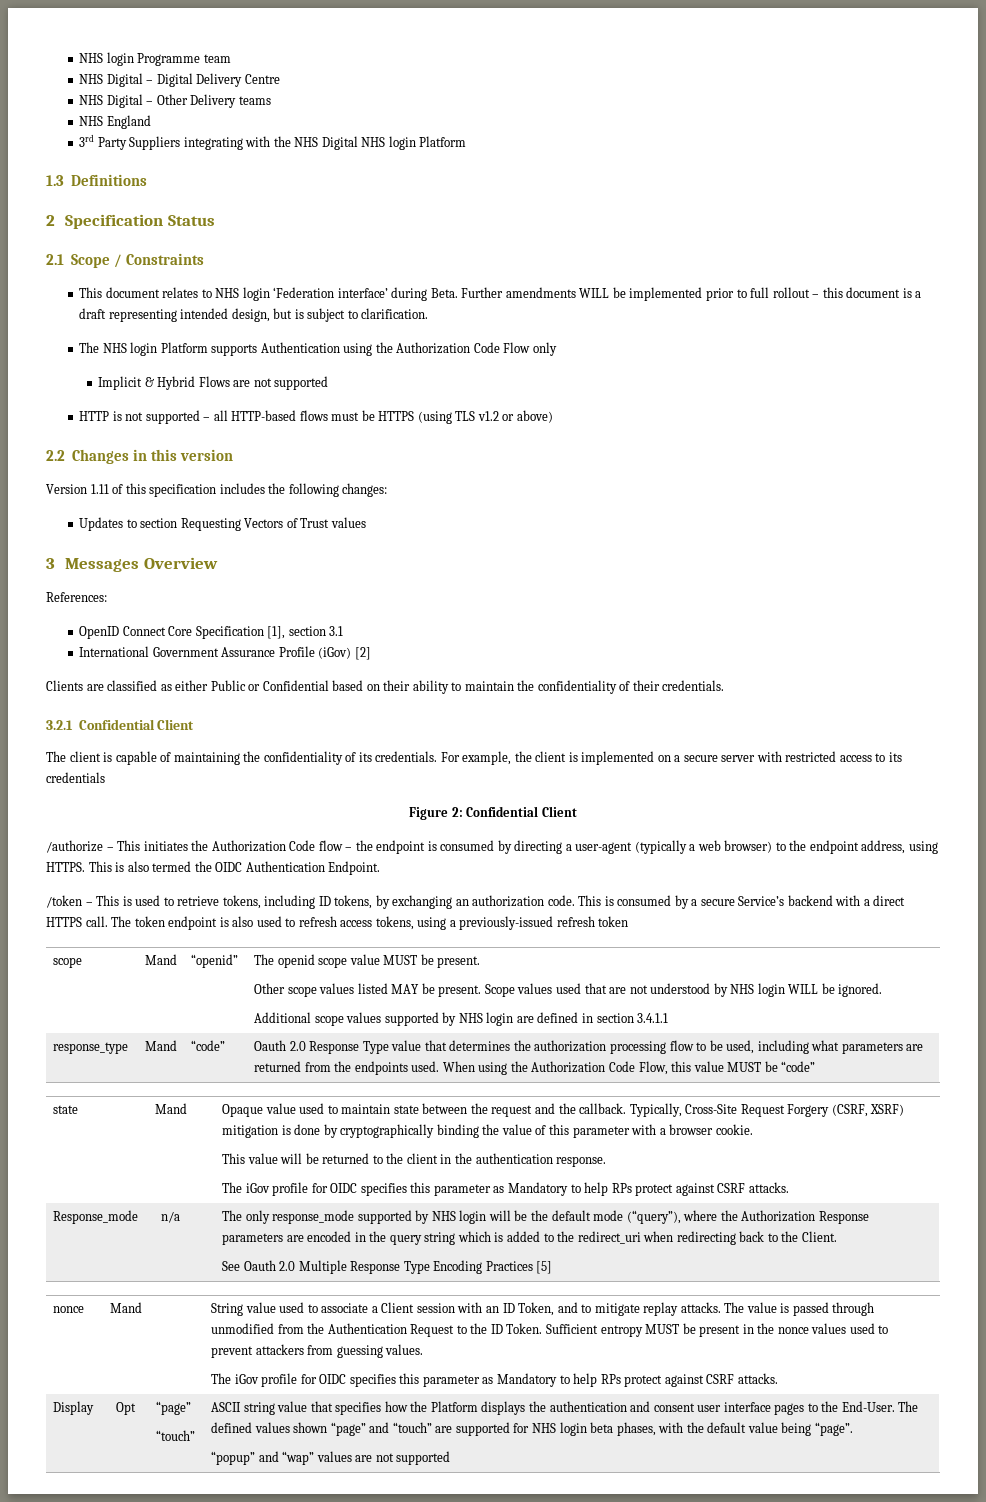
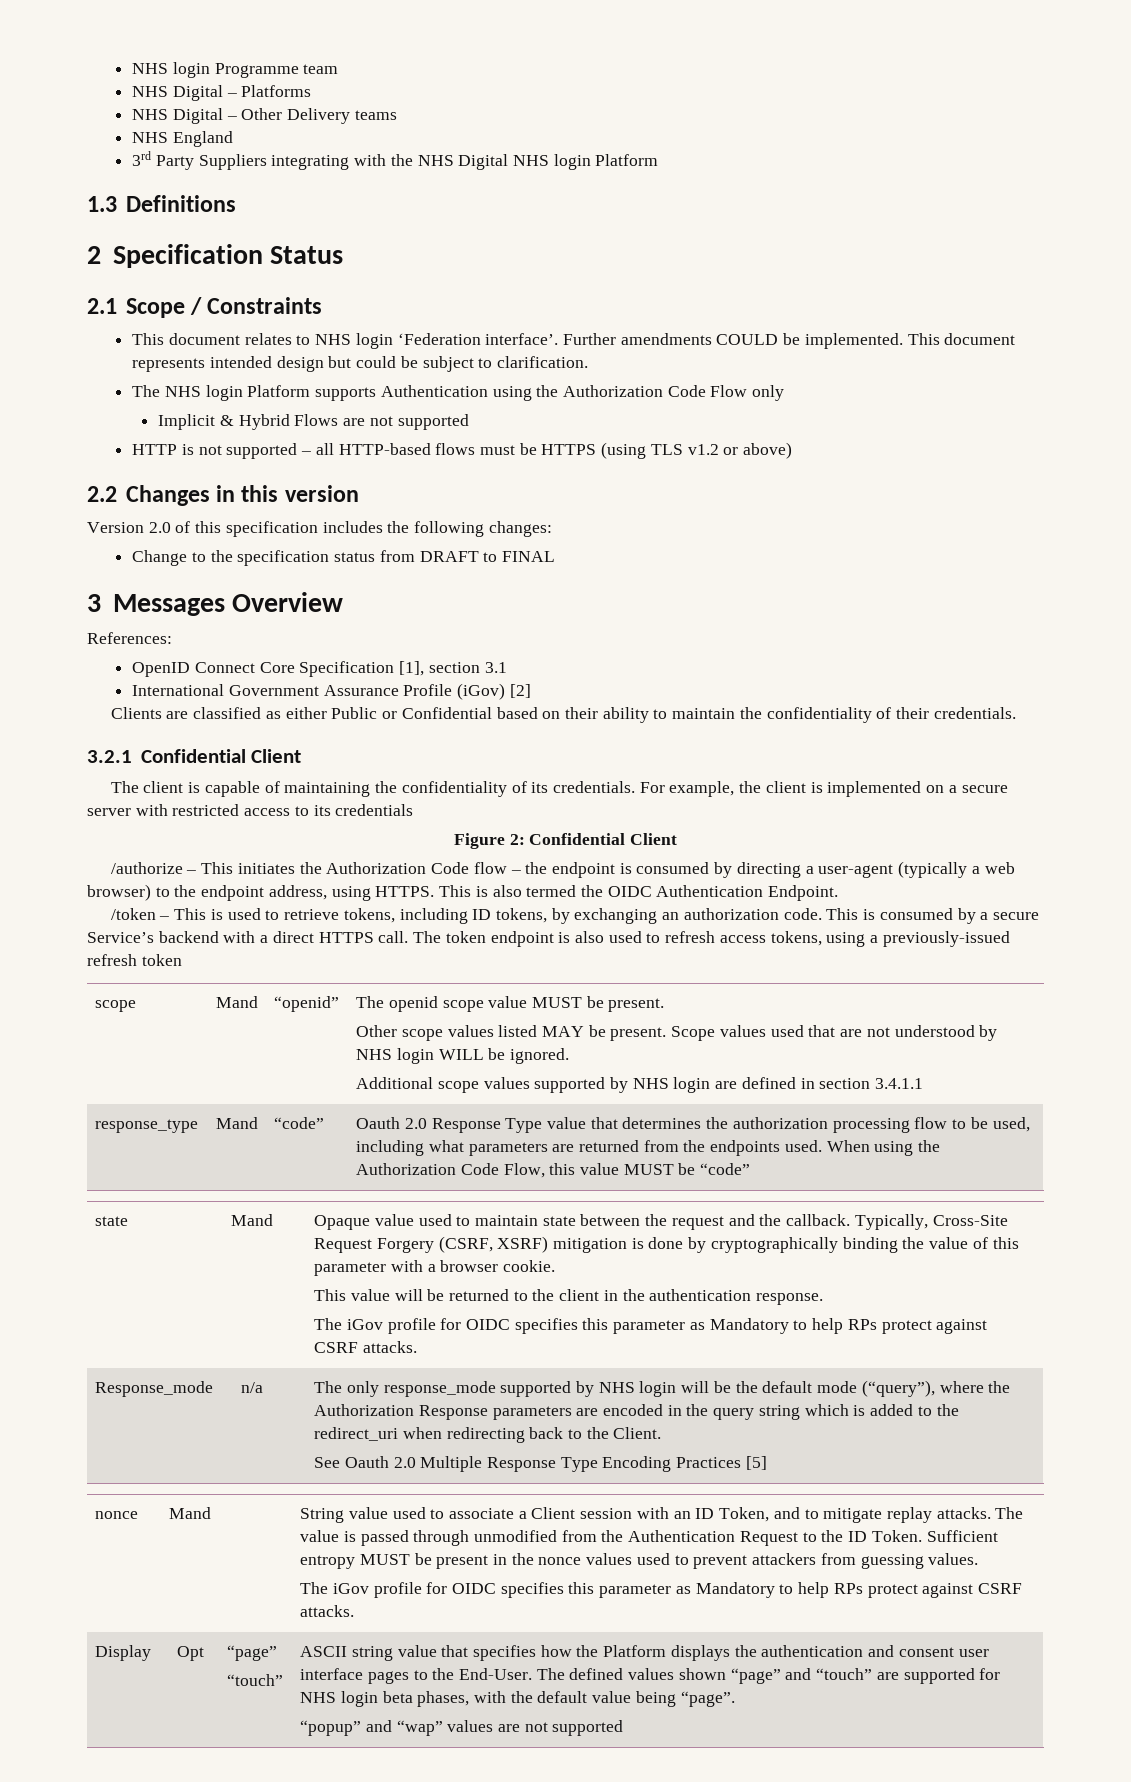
- NHS Digital – Digital Delivery Centre
+ NHS Digital – Platforms
- This document relates to NHS login ‘Federation interface’ during Beta. Further amendments WILL be implemented prior to full rollout – this document is a draft representing intended design, but is subject to clarification.
+ This document relates to NHS login ‘Federation interface’. Further amendments COULD be implemented. This document represents intended design but could be subject to clarification.
- Version 1.11 of this specification includes the following changes:
+ Version 2.0 of this specification includes the following changes:
- Updates to section Requesting Vectors of Trust values
+ Change to the specification status from DRAFT to FINAL

